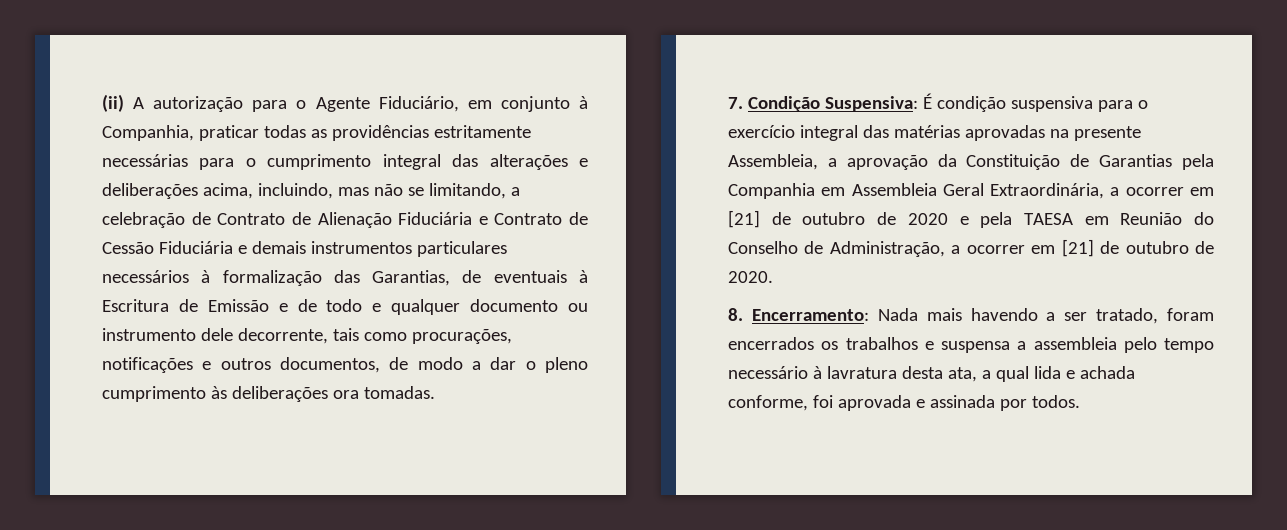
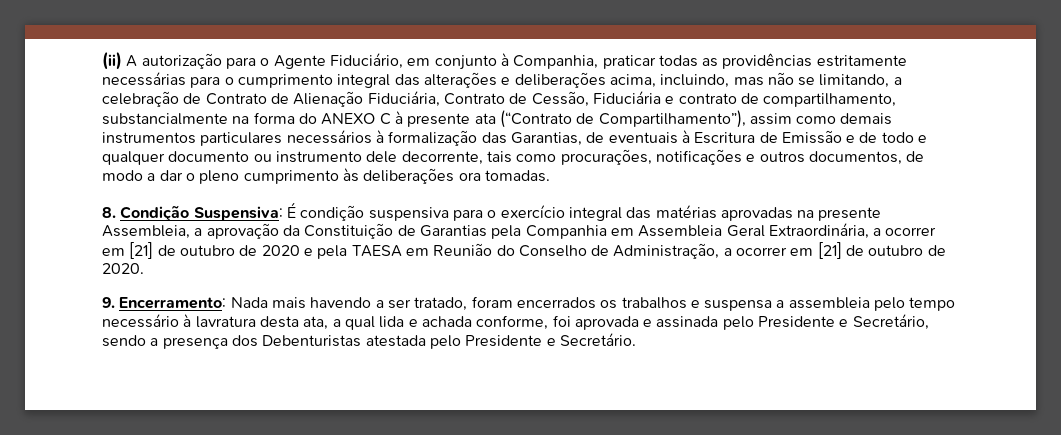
- (ii) A autorização para o Agente Fiduciário, em conjunto à Companhia, praticar todas as providências estritamente necessárias para o cumprimento integral das alterações e deliberações acima, incluindo, mas não se limitando, a celebração de Contrato de Alienação Fiduciária e Contrato de Cessão Fiduciária e demais instrumentos particulares necessários à formalização das Garantias, de eventuais à Escritura de Emissão e de todo e qualquer documento ou instrumento dele decorrente, tais como procurações, notificações e outros documentos, de modo a dar o pleno cumprimento às deliberações ora tomadas.
+ (ii) A autorização para o Agente Fiduciário, em conjunto à Companhia, praticar todas as providências estritamente necessárias para o cumprimento integral das alterações e deliberações acima, incluindo, mas não se limitando, a celebração de Contrato de Alienação Fiduciária, Contrato de Cessão, Fiduciária e contrato de compartilhamento, substancialmente na forma do ANEXO C à presente ata (“Contrato de Compartilhamento”), assim como demais instrumentos particulares necessários à formalização das Garantias, de eventuais à Escritura de Emissão e de todo e qualquer documento ou instrumento dele decorrente, tais como procurações, notificações e outros documentos, de modo a dar o pleno cumprimento às deliberações ora tomadas.
- 7. Condição Suspensiva: É condição suspensiva para o exercício integral das matérias aprovadas na presente Assembleia, a aprovação da Constituição de Garantias pela Companhia em Assembleia Geral Extraordinária, a ocorrer em [21] de outubro de 2020 e pela TAESA em Reunião do Conselho de Administração, a ocorrer em [21] de outubro de 2020.
+ 8. Condição Suspensiva: É condição suspensiva para o exercício integral das matérias aprovadas na presente Assembleia, a aprovação da Constituição de Garantias pela Companhia em Assembleia Geral Extraordinária, a ocorrer em [21] de outubro de 2020 e pela TAESA em Reunião do Conselho de Administração, a ocorrer em [21] de outubro de 2020.
- 8. Encerramento: Nada mais havendo a ser tratado, foram encerrados os trabalhos e suspensa a assembleia pelo tempo necessário à lavratura desta ata, a qual lida e achada conforme, foi aprovada e assinada por todos.
+ 9. Encerramento: Nada mais havendo a ser tratado, foram encerrados os trabalhos e suspensa a assembleia pelo tempo necessário à lavratura desta ata, a qual lida e achada conforme, foi aprovada e assinada pelo Presidente e Secretário, sendo a presença dos Debenturistas atestada pelo Presidente e Secretário.

